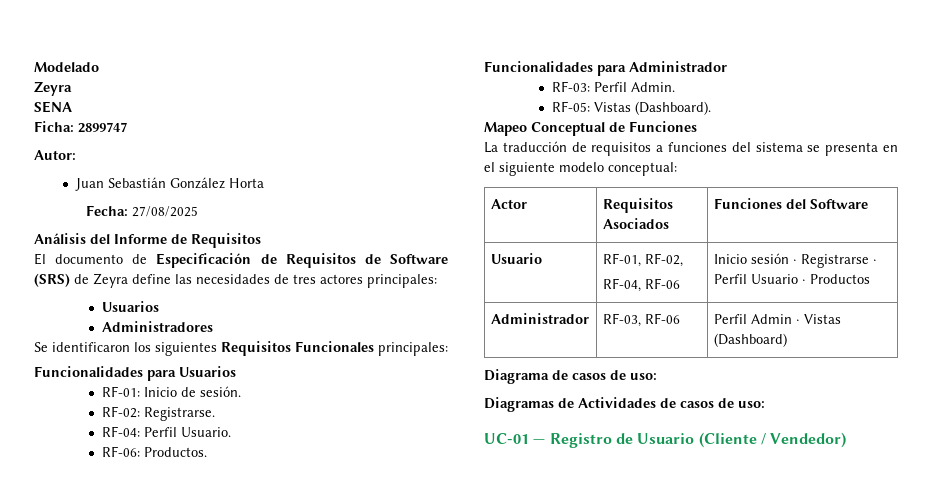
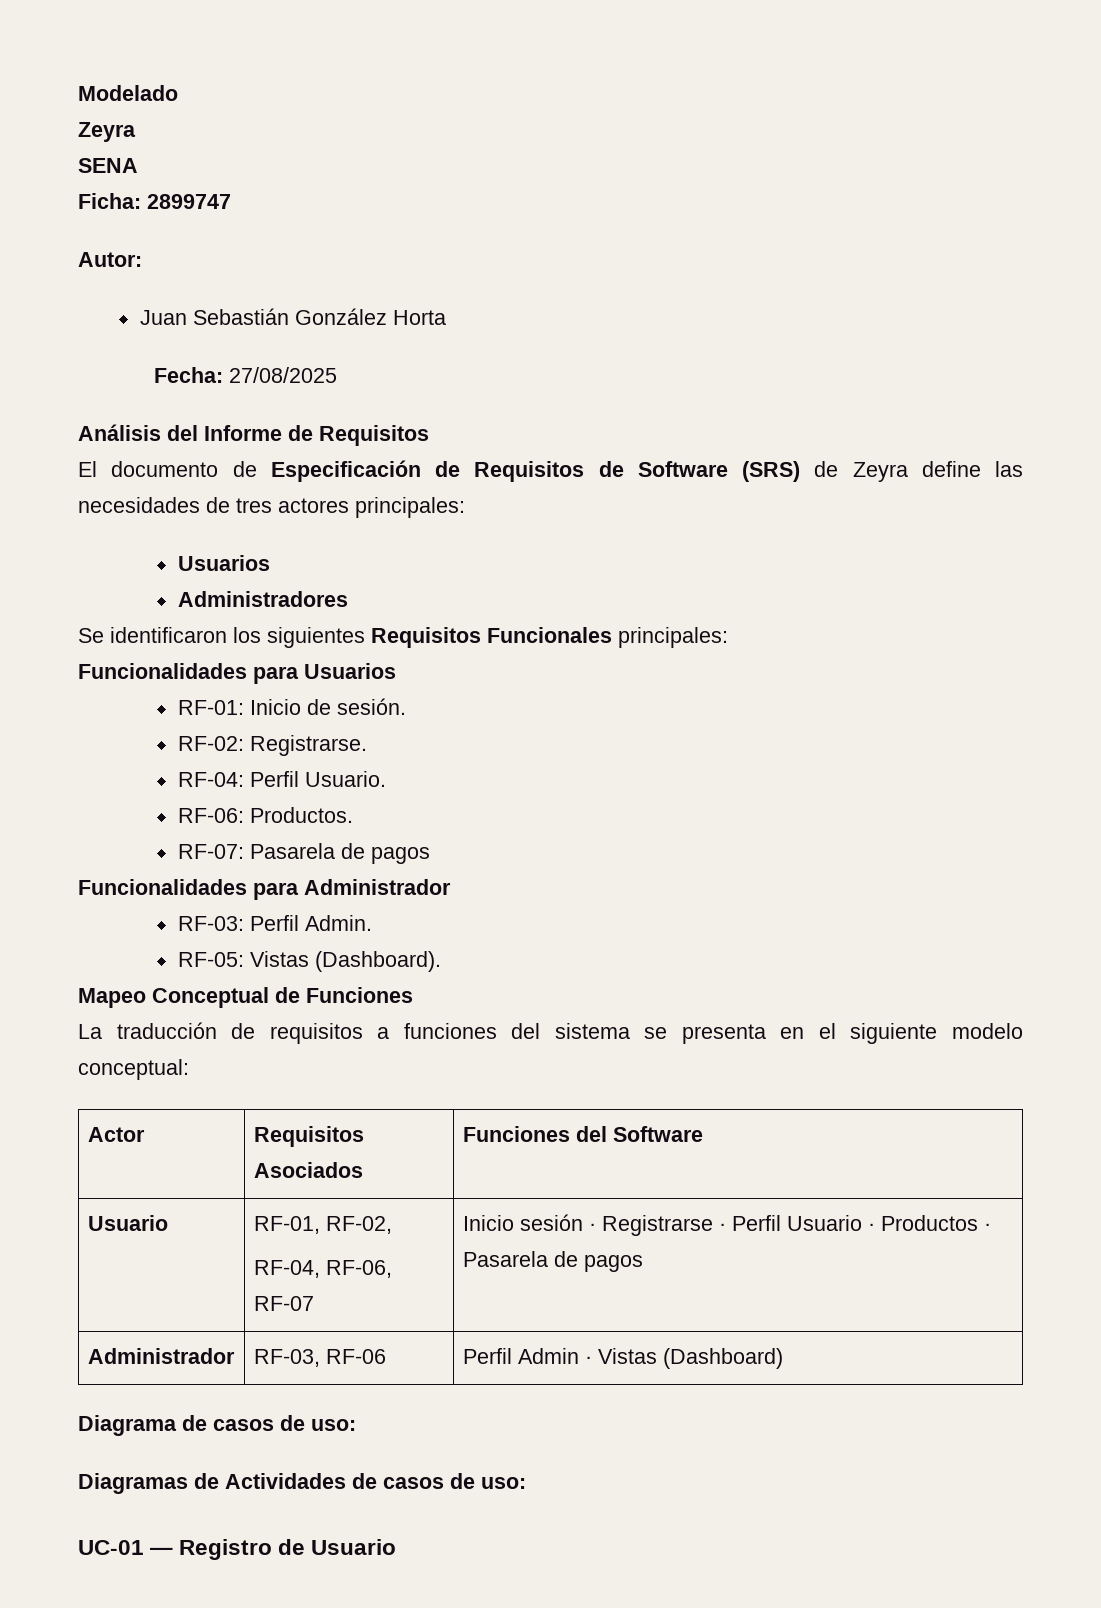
+ RF-07: Pasarela de pagos
  Usuario | RF-01, RF-02,
- RF-04, RF-06 | Inicio sesión · Registrarse · Perfil Usuario · Productos
+ RF-04, RF-06, RF-07 | Inicio sesión · Registrarse · Perfil Usuario · Productos · Pasarela de pagos
- UC-01 — Registro de Usuario (Cliente / Vendedor)
+ UC-01 — Registro de Usuario

